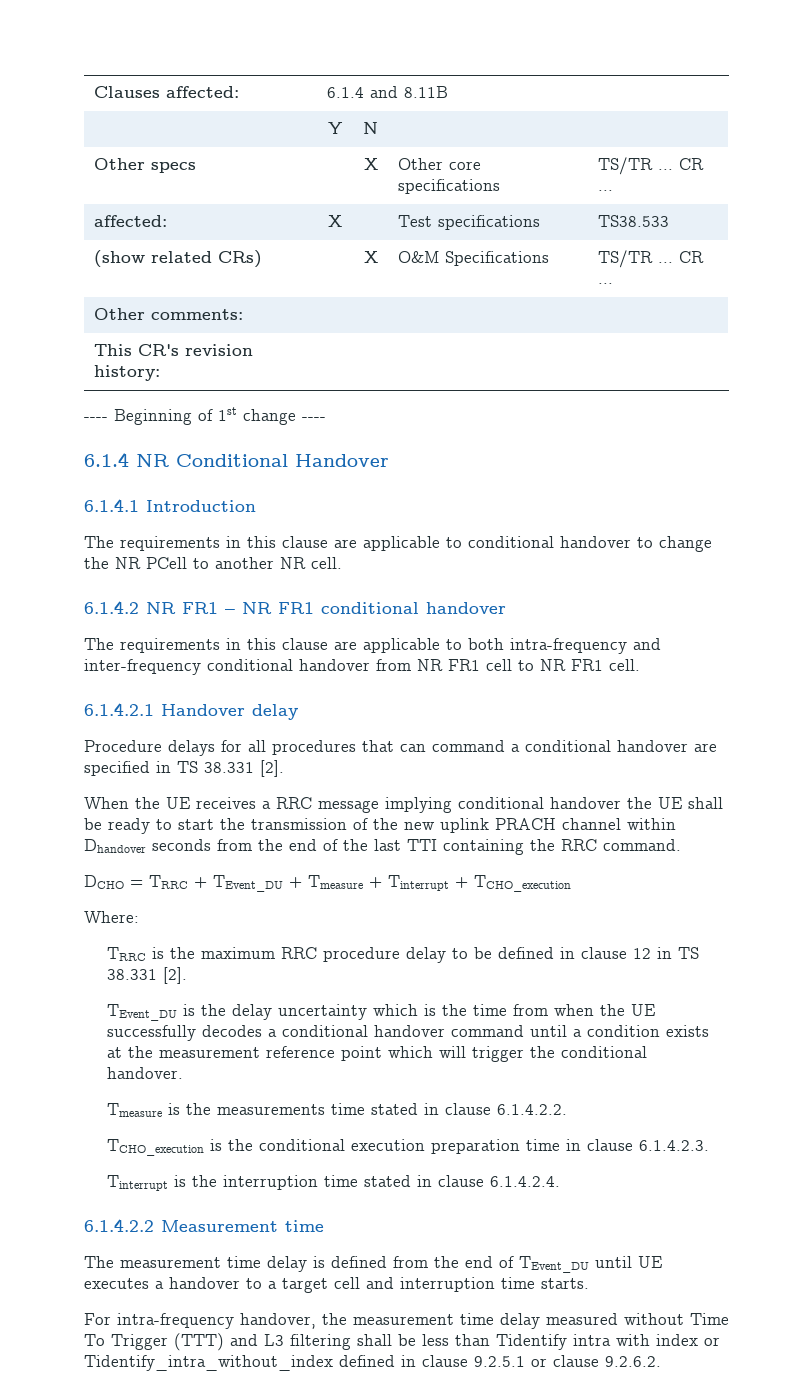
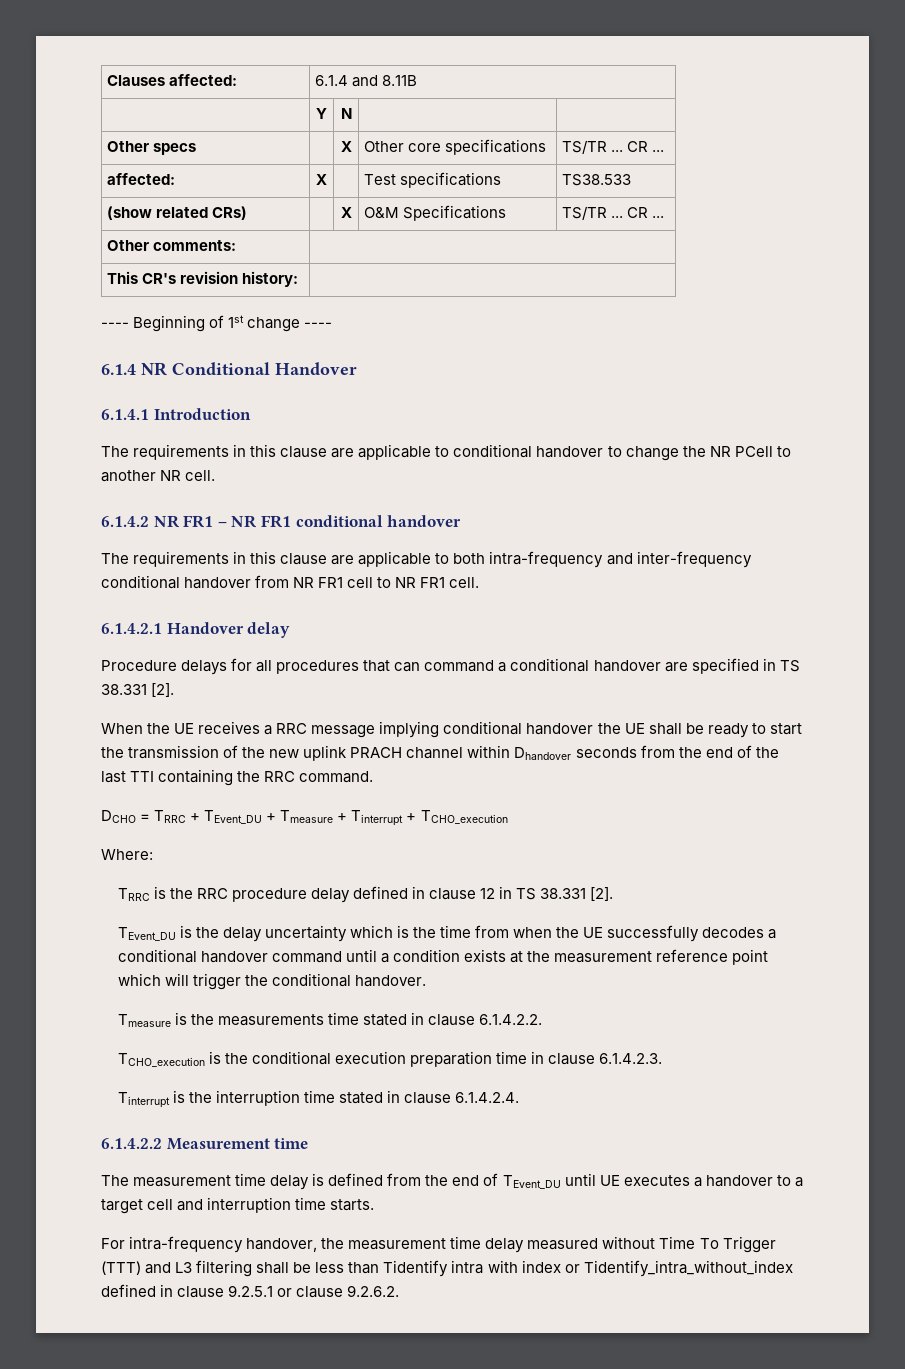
- TRRC is the maximum RRC procedure delay to be defined in clause 12 in TS 38.331 [2].
+ TRRC is the RRC procedure delay defined in clause 12 in TS 38.331 [2].

